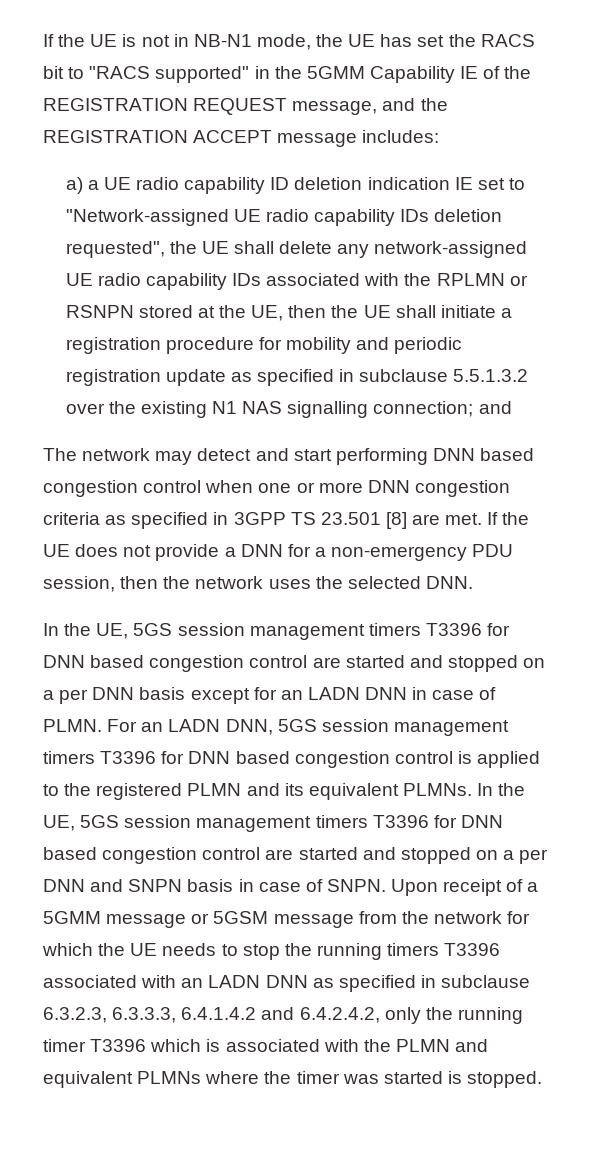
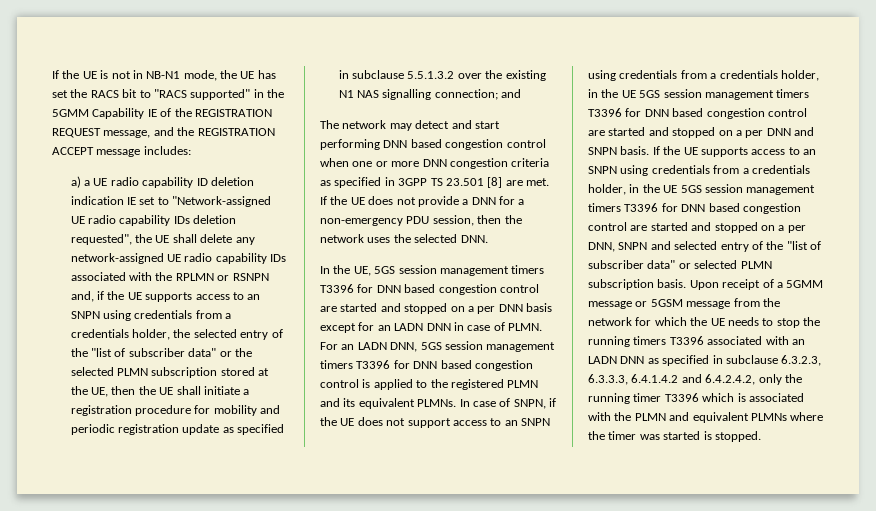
- a) a UE radio capability ID deletion indication IE set to "Network-assigned UE radio capability IDs deletion requested", the UE shall delete any network-assigned UE radio capability IDs associated with the RPLMN or RSNPN stored at the UE, then the UE shall initiate a registration procedure for mobility and periodic registration update as specified in subclause 5.5.1.3.2 over the existing N1 NAS signalling connection;
+ a) a UE radio capability ID deletion indication IE set to "Network-assigned UE radio capability IDs deletion requested", the UE shall delete any network-assigned UE radio capability IDs associated with the RPLMN or RSNPN and, if the UE supports access to an SNPN using credentials from a credentials holder, the selected entry of the "list of subscriber data" or the selected PLMN subscription stored at the UE, then the UE shall initiate a registration procedure for mobility and periodic registration update as specified in subclause 5.5.1.3.2 over the existing N1 NAS signalling connection;
- In the UE, 5GS session management timers T3396 for DNN based congestion control are started and stopped on a per DNN and SNPN basis in case of SNPN.
+ In case of SNPN, if the UE does not support access to an SNPN using credentials from a credentials holder, in the UE 5GS session management timers T3396 for DNN based congestion control are started and stopped on a per DNN and SNPN basis. If the UE supports access to an SNPN using credentials from a credentials holder, in the UE 5GS session management timers T3396 for DNN based congestion control are started and stopped on a per DNN, SNPN and selected entry of the "list of subscriber data" or selected PLMN subscription basis.

